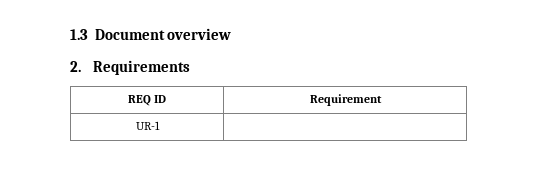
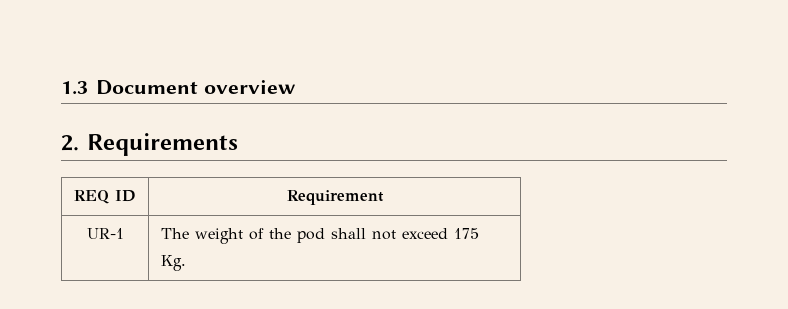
- UR-1 |
+ UR-1 | The weight of the pod shall not exceed 175 Kg.

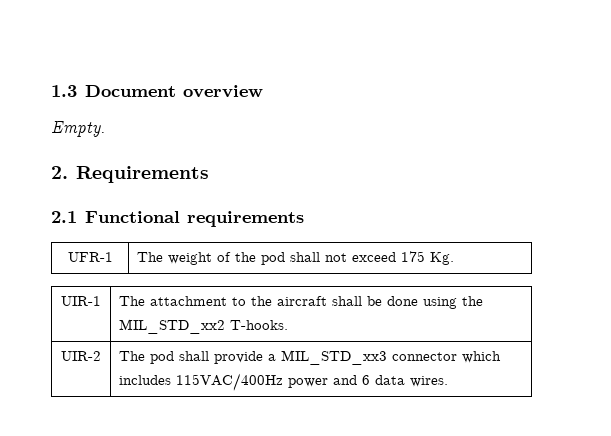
+ Empty.
- REQ ID | Requirement
- UR-1 | The weight of the pod shall not exceed 175 Kg.
+ 2.1 Functional requirements
+ UFR-1 | The weight of the pod shall not exceed 175 Kg.
+ UIR-1 | The attachment to the aircraft shall be done using the MIL_STD_xx2 T-hooks.
+ UIR-2 | The pod shall provide a MIL_STD_xx3 connector which includes 115VAC/400Hz power and 6 data wires.

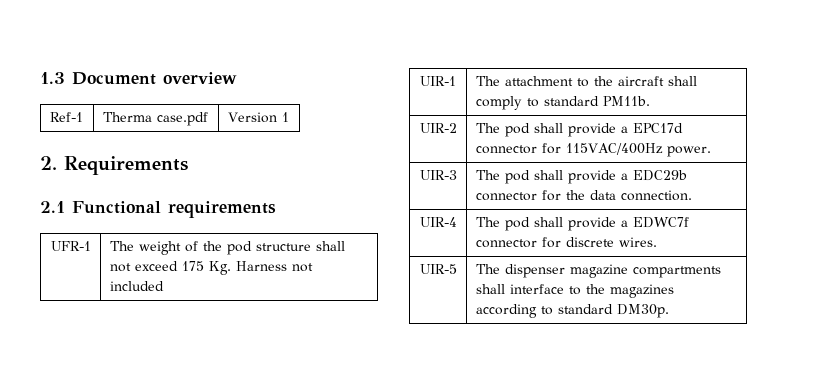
- Empty.
+ Ref-1 | Therma case.pdf | Version 1
- UFR-1 | The weight of the pod shall not exceed 175 Kg.
+ UFR-1 | The weight of the pod structure shall not exceed 175 Kg. Harness not included
- UIR-1 | The attachment to the aircraft shall be done using the MIL_STD_xx2 T-hooks.
+ UIR-1 | The attachment to the aircraft shall comply to standard PM11b.
- UIR-2 | The pod shall provide a MIL_STD_xx3 connector which includes 115VAC/400Hz power and 6 data wires.
+ UIR-2 | The pod shall provide a EPC17d connector for 115VAC/400Hz power.
+ UIR-3 | The pod shall provide a EDC29b connector for the data connection.
+ UIR-4 | The pod shall provide a EDWC7f connector for discrete wires.
+ UIR-5 | The dispenser magazine compartments shall interface to the magazines according to standard DM30p.

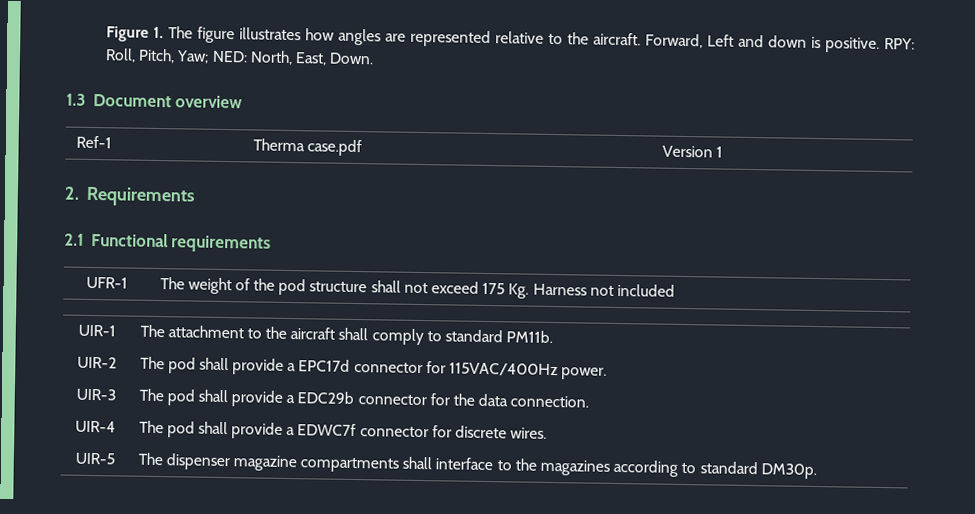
+ Figure 1. The figure illustrates how angles are represented relative to the aircraft. Forward, Left and down is positive. RPY: Roll, Pitch, Yaw; NED: North, East, Down.

